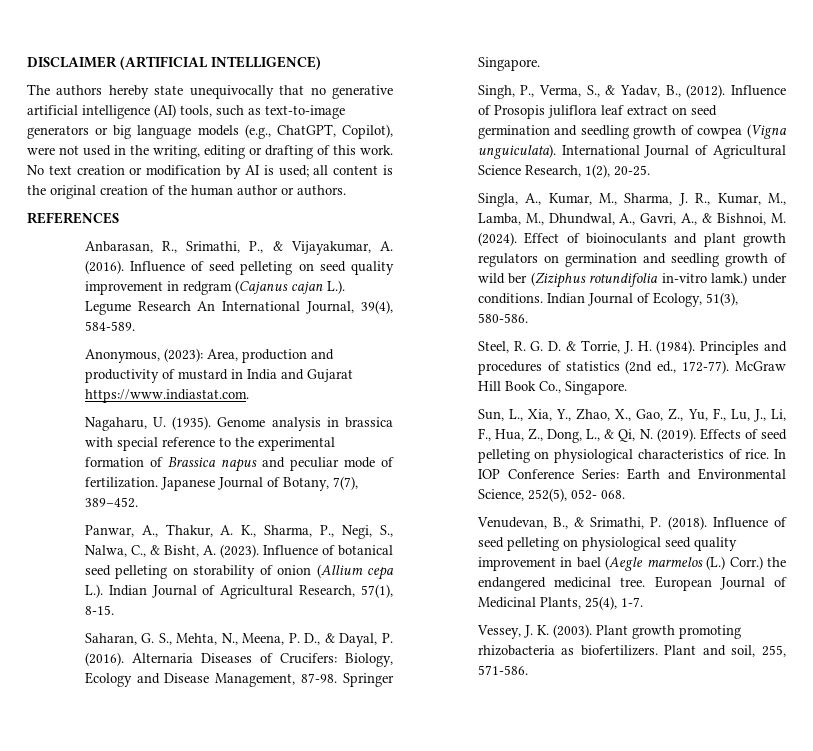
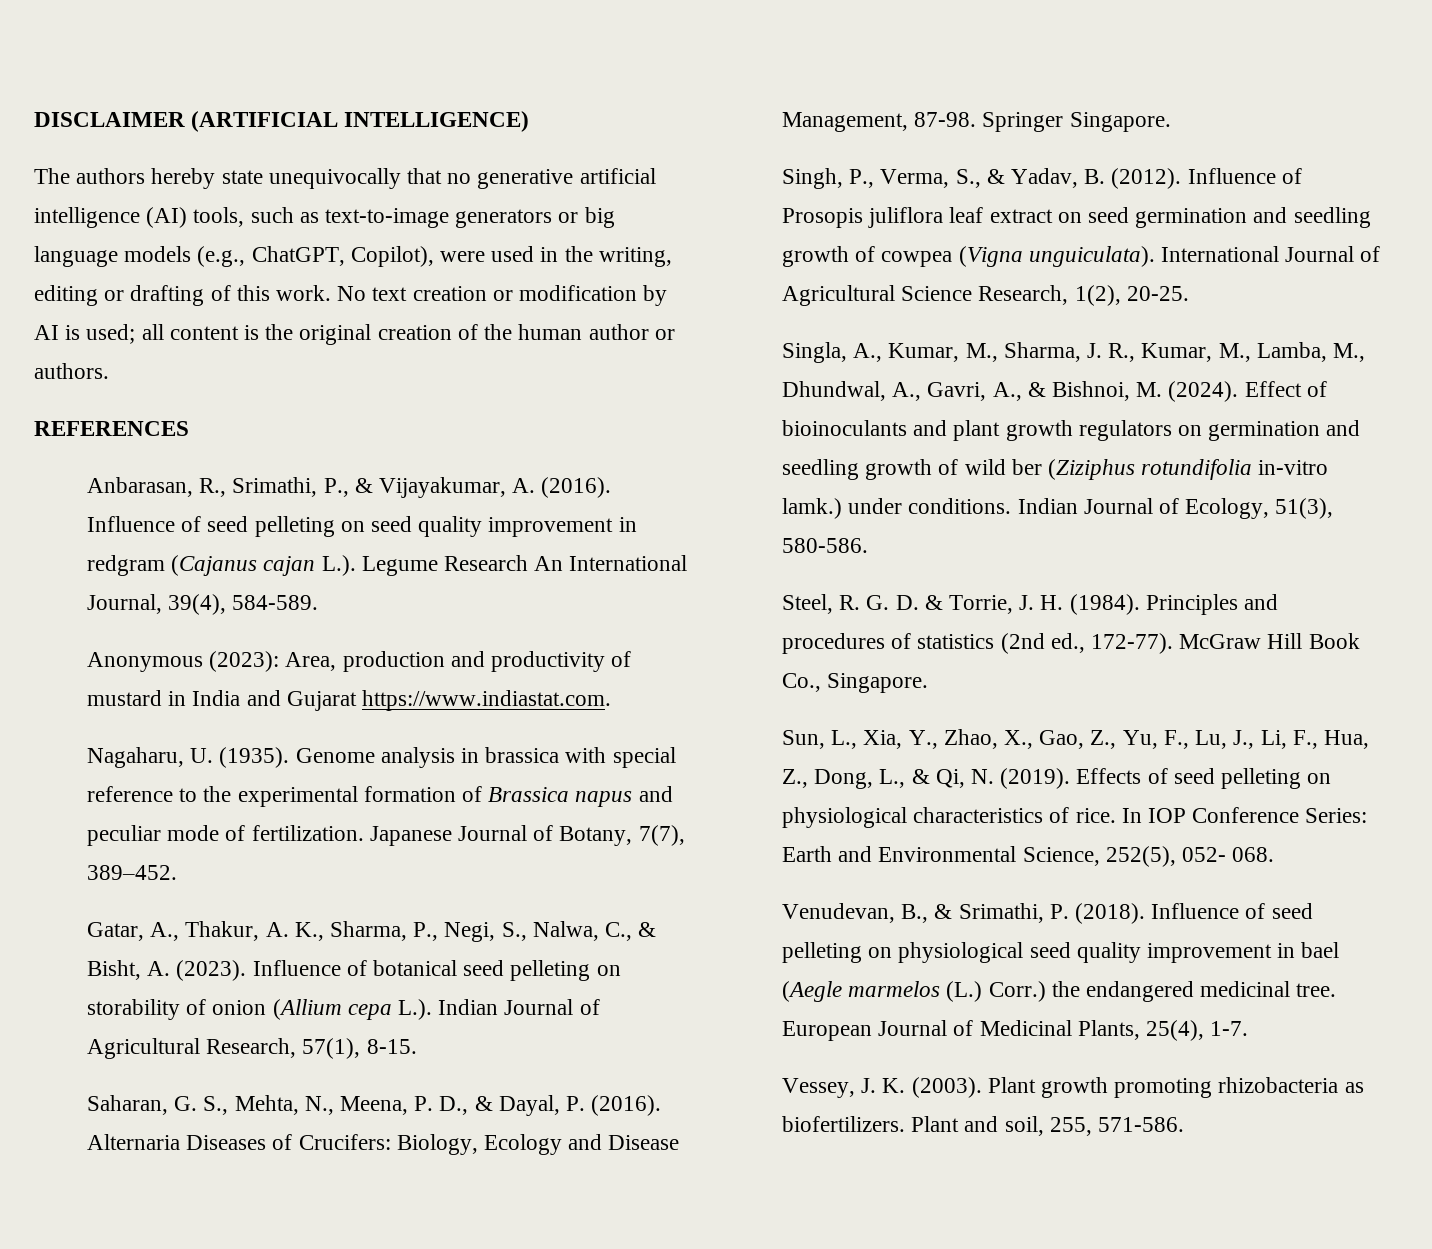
- The authors hereby state unequivocally that no generative artificial intelligence (AI) tools, such as text-to-image generators or big language models (e.g., ChatGPT, Copilot), were not used in the writing, editing or drafting of this work.
+ The authors hereby state unequivocally that no generative artificial intelligence (AI) tools, such as text-to-image generators or big language models (e.g., ChatGPT, Copilot), were used in the writing, editing or drafting of this work.
- Anonymous, (2023): Area, production and productivity of mustard in India and Gujarat https://www.indiastat.com.
+ Anonymous (2023): Area, production and productivity of mustard in India and Gujarat https://www.indiastat.com.
- Panwar, A., Thakur, A. K., Sharma, P., Negi, S., Nalwa, C., & Bisht, A. (2023).
+ Gatar, A., Thakur, A. K., Sharma, P., Negi, S., Nalwa, C., & Bisht, A. (2023).
- Singh, P., Verma, S., & Yadav, B., (2012).
+ Singh, P., Verma, S., & Yadav, B. (2012).

